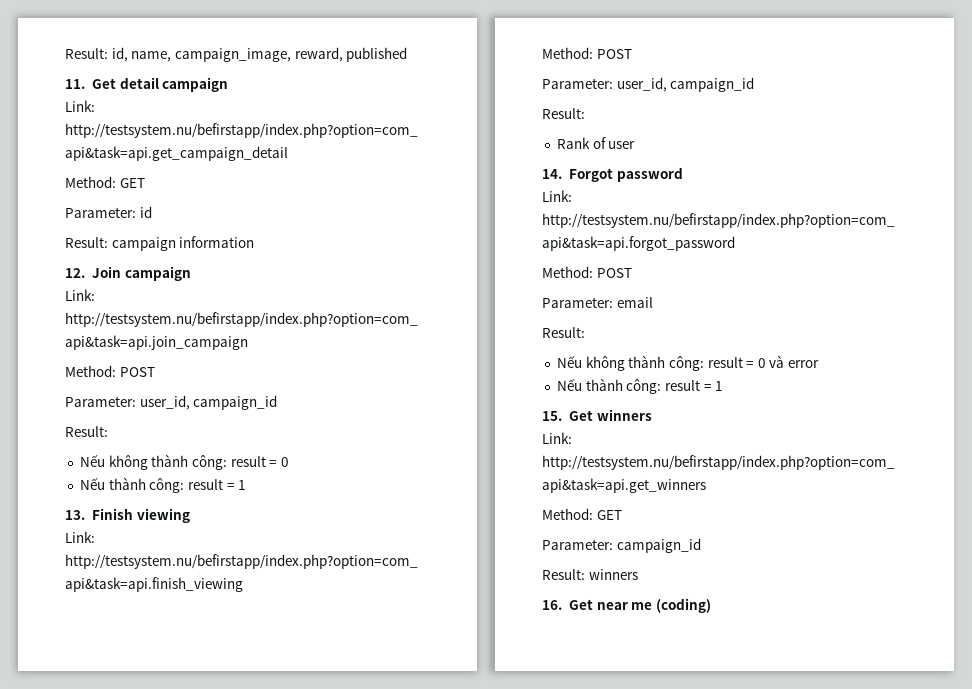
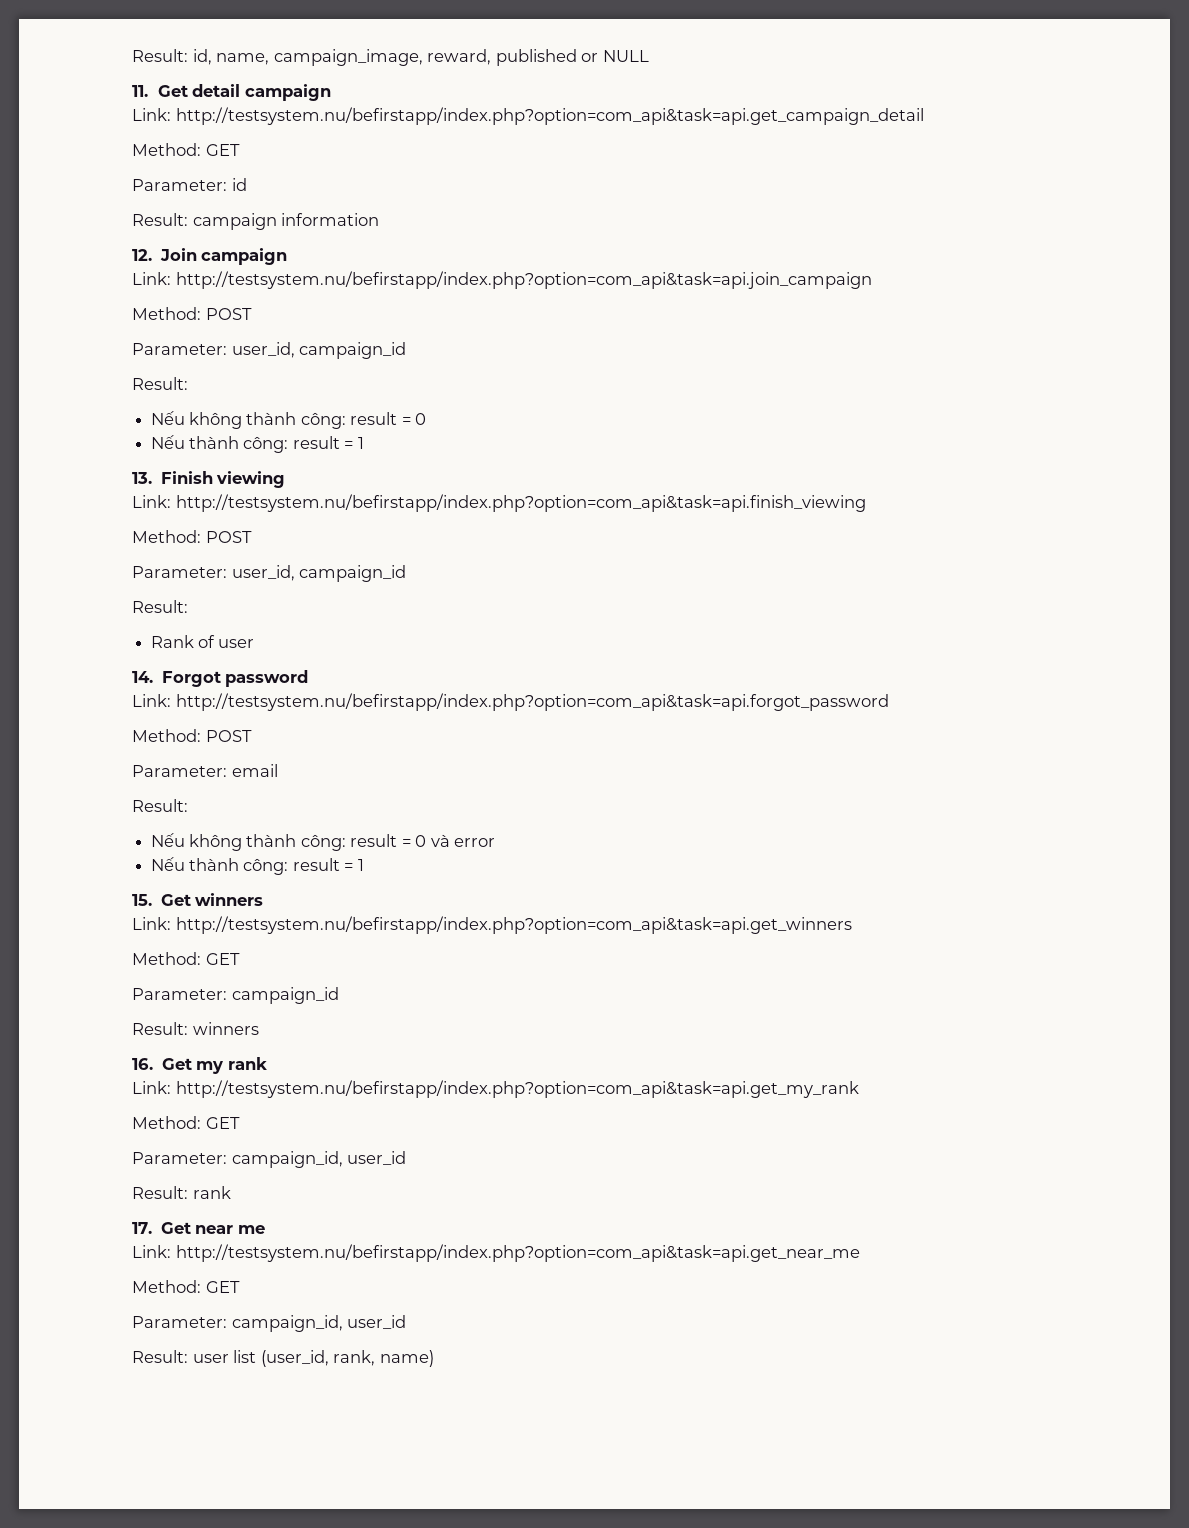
- Result: id, name, campaign_image, reward, published
+ Result: id, name, campaign_image, reward, published or NULL
- 16. Get near me (coding)
+ 16. Get my rank
+ Link: http://testsystem.nu/befirstapp/index.php?option=com_api&task=api.get_my_rank
+ Method: GET
+ Parameter: campaign_id, user_id
+ Result: rank
+ 17. Get near me
+ Link: http://testsystem.nu/befirstapp/index.php?option=com_api&task=api.get_near_me
+ Method: GET
+ Parameter: campaign_id, user_id
+ Result: user list (user_id, rank, name)

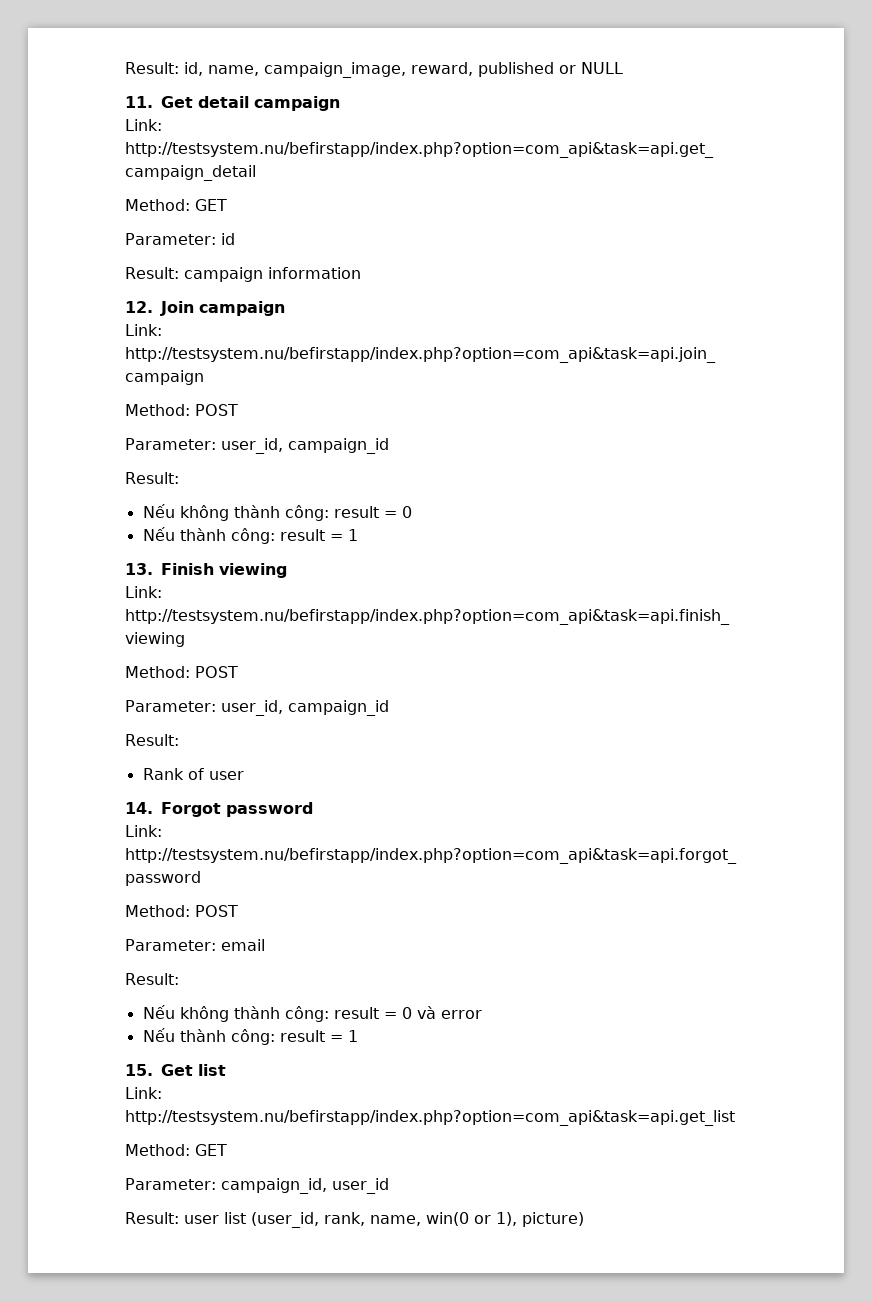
- 15. Get winners
- Link: http://testsystem.nu/befirstapp/index.php?option=com_api&task=api.get_winners
- Method: GET
- Parameter: campaign_id
- Result: winners
- 16. Get my rank
- Link: http://testsystem.nu/befirstapp/index.php?option=com_api&task=api.get_my_rank
- Method: GET
- Parameter: campaign_id, user_id
- Result: rank
- 17. Get near me
- Link: http://testsystem.nu/befirstapp/index.php?option=com_api&task=api.get_near_me
+ 15. Get list
+ Link: http://testsystem.nu/befirstapp/index.php?option=com_api&task=api.get_list
- Result: user list (user_id, rank, name)
+ Result: user list (user_id, rank, name, win(0 or 1), picture)

